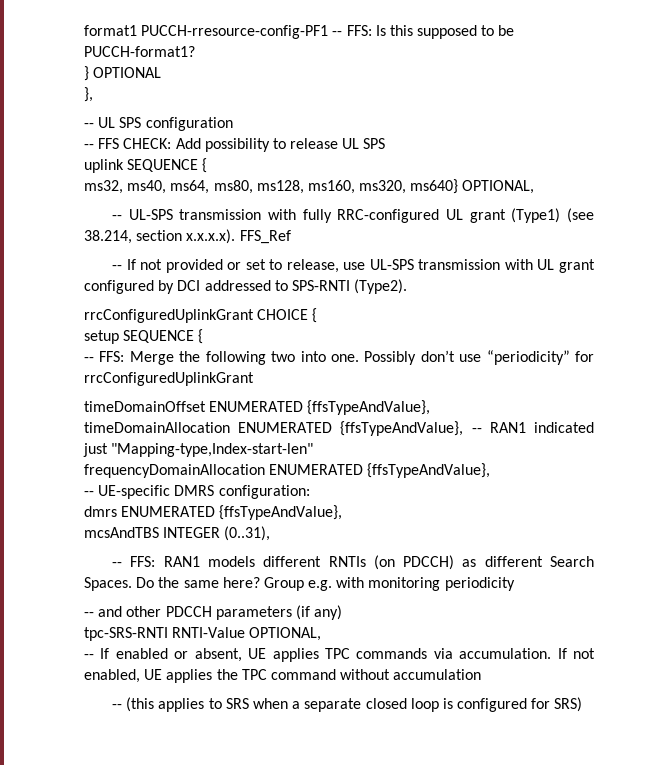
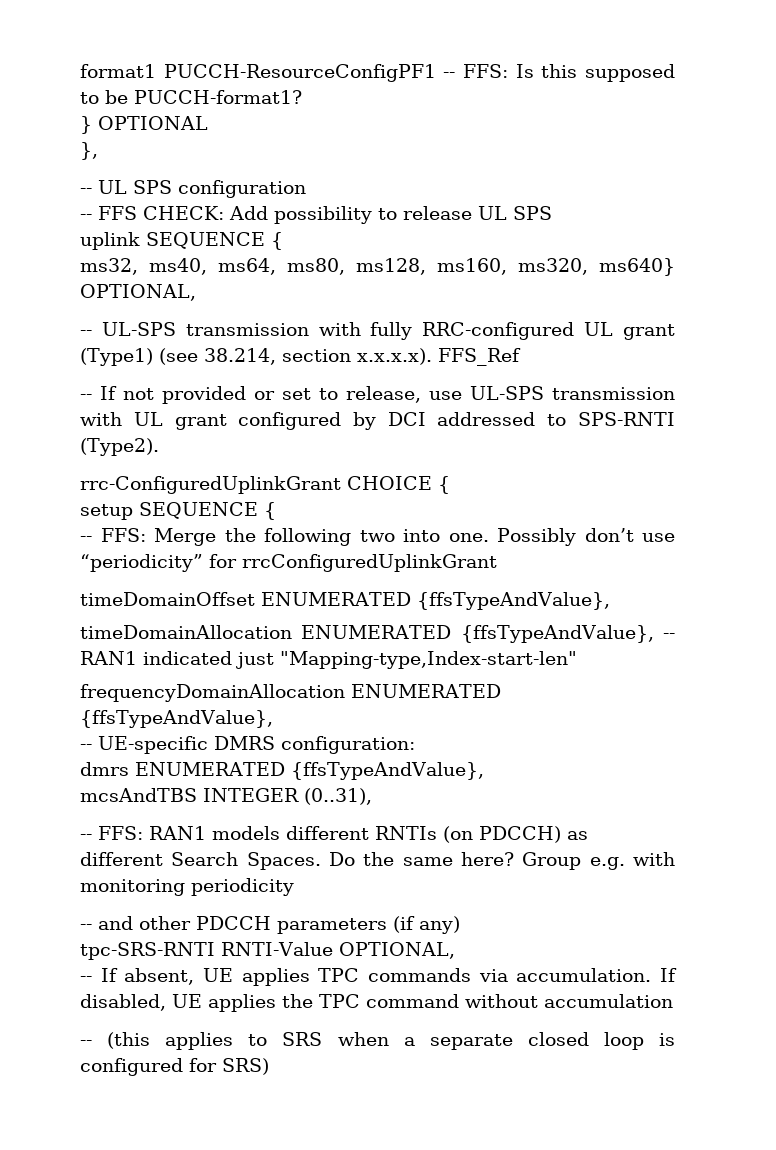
- format1 PUCCH-rresource-config-PF1 -- FFS: Is this supposed to be PUCCH-format1?
+ format1 PUCCH-ResourceConfigPF1 -- FFS: Is this supposed to be PUCCH-format1?
- rrcConfiguredUplinkGrant CHOICE {
+ rrc-ConfiguredUplinkGrant CHOICE {
- -- If enabled or absent, UE applies TPC commands via accumulation.
+ -- If absent, UE applies TPC commands via accumulation.
- If not enabled, UE applies the TPC command without accumulation
+ If disabled, UE applies the TPC command without accumulation

